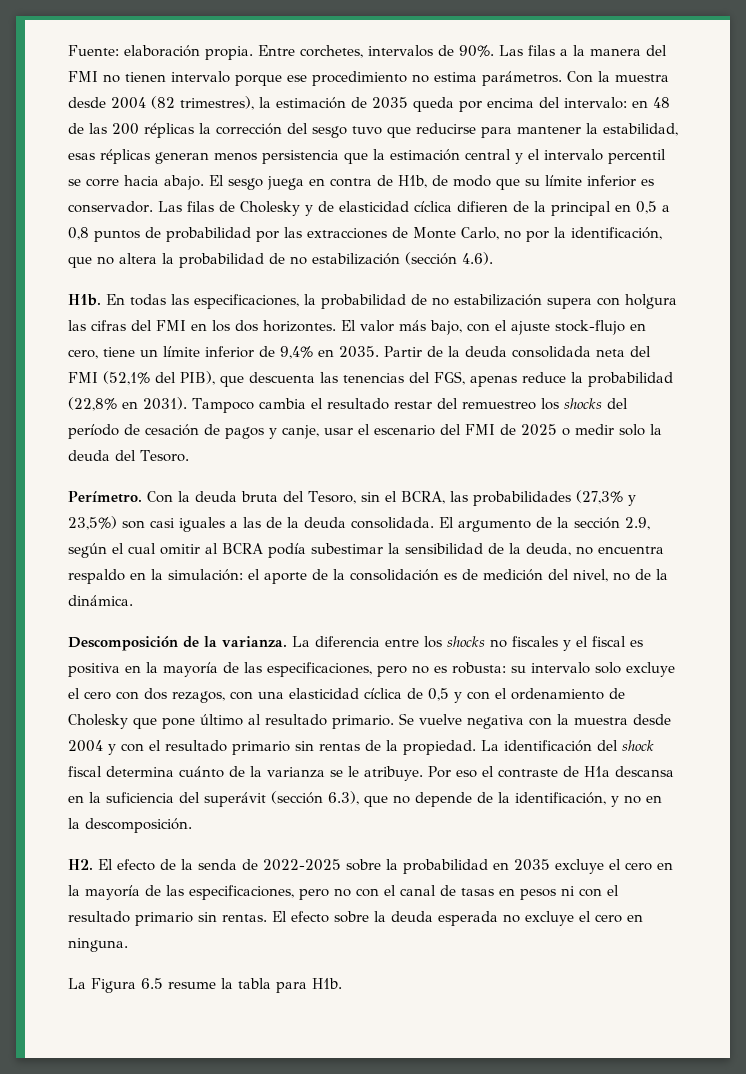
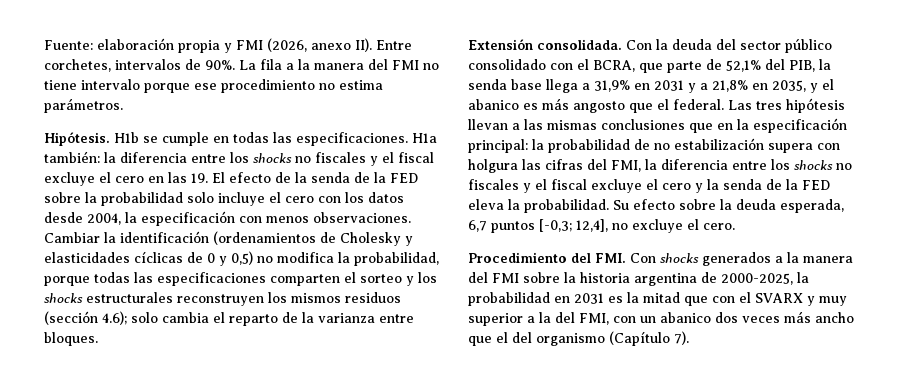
- Fuente: elaboración propia. Entre corchetes, intervalos de 90%.
+ Fuente: elaboración propia y FMI (2026, anexo II). Entre corchetes, intervalos de 90%.
- Las filas a la manera del FMI no tienen intervalo porque ese procedimiento no estima parámetros. Con la muestra desde 2004 (82 trimestres), la estimación de 2035 queda por encima del intervalo: en 48 de las 200 réplicas la corrección del sesgo tuvo que reducirse para mantener la estabilidad, esas réplicas generan menos persistencia que la estimación central y el intervalo percentil se corre hacia abajo. El sesgo juega en contra de H1b, de modo que su límite inferior es conservador. Las filas de Cholesky y de elasticidad cíclica difieren de la principal en 0,5 a 0,8 puntos de probabilidad por las extracciones de Monte Carlo, no por la identificación, que no altera la probabilidad de no estabilización (sección 4.6).
- H1b. En todas las especificaciones, la probabilidad de no estabilización supera con holgura las cifras del FMI en los dos horizontes. El valor más bajo, con el ajuste stock-flujo en cero, tiene un límite inferior de 9,4% en 2035. Partir de la deuda consolidada neta del FMI (52,1% del PIB), que descuenta las tenencias del FGS, apenas reduce la probabilidad (22,8% en 2031). Tampoco cambia el resultado restar del remuestreo los shocks del período de cesación de pagos y canje, usar el escenario del FMI de 2025 o medir solo la deuda del Tesoro.
- Perímetro. Con la deuda bruta del Tesoro, sin el BCRA, las probabilidades (27,3% y 23,5%) son casi iguales a las de la deuda consolidada. El argumento de la sección 2.9, según el cual omitir al BCRA podía subestimar la sensibilidad de la deuda, no encuentra respaldo en la simulación: el aporte de la consolidación es de medición del nivel, no de la dinámica.
- Descomposición de la varianza. La diferencia entre los shocks no fiscales y el fiscal es positiva en la mayoría de las especificaciones, pero no es robusta: su intervalo solo excluye el cero con dos rezagos, con una elasticidad cíclica de 0,5 y con el ordenamiento de Cholesky que pone último al resultado primario. Se vuelve negativa con la muestra desde 2004 y con el resultado primario sin rentas de la propiedad. La identificación del shock fiscal determina cuánto de la varianza se le atribuye. Por eso el contraste de H1a descansa en la suficiencia del superávit (sección 6.3), que no depende de la identificación, y no en la descomposición.
- H2. El efecto de la senda de 2022-2025 sobre la probabilidad en 2035 excluye el cero en la mayoría de las especificaciones, pero no con el canal de tasas en pesos ni con el resultado primario sin rentas. El efecto sobre la deuda esperada no excluye el cero en ninguna.
- La Figura 6.5 resume la tabla para H1b.
+ La fila a la manera del FMI no tiene intervalo porque ese procedimiento no estima parámetros.
+ Hipótesis. H1b se cumple en todas las especificaciones. H1a también: la diferencia entre los shocks no fiscales y el fiscal excluye el cero en las 19. El efecto de la senda de la FED sobre la probabilidad solo incluye el cero con los datos desde 2004, la especificación con menos observaciones. Cambiar la identificación (ordenamientos de Cholesky y elasticidades cíclicas de 0 y 0,5) no modifica la probabilidad, porque todas las especificaciones comparten el sorteo y los shocks estructurales reconstruyen los mismos residuos (sección 4.6); solo cambia el reparto de la varianza entre bloques.
+ Extensión consolidada. Con la deuda del sector público consolidado con el BCRA, que parte de 52,1% del PIB, la senda base llega a 31,9% en 2031 y a 21,8% en 2035, y el abanico es más angosto que el federal. Las tres hipótesis llevan a las mismas conclusiones que en la especificación principal: la probabilidad de no estabilización supera con holgura las cifras del FMI, la diferencia entre los shocks no fiscales y el fiscal excluye el cero y la senda de la FED eleva la probabilidad. Su efecto sobre la deuda esperada, 6,7 puntos [-0,3; 12,4], no excluye el cero.
+ Procedimiento del FMI. Con shocks generados a la manera del FMI sobre la historia argentina de 2000-2025, la probabilidad en 2031 es la mitad que con el SVARX y muy superior a la del FMI, con un abanico dos veces más ancho que el del organismo (Capítulo 7).

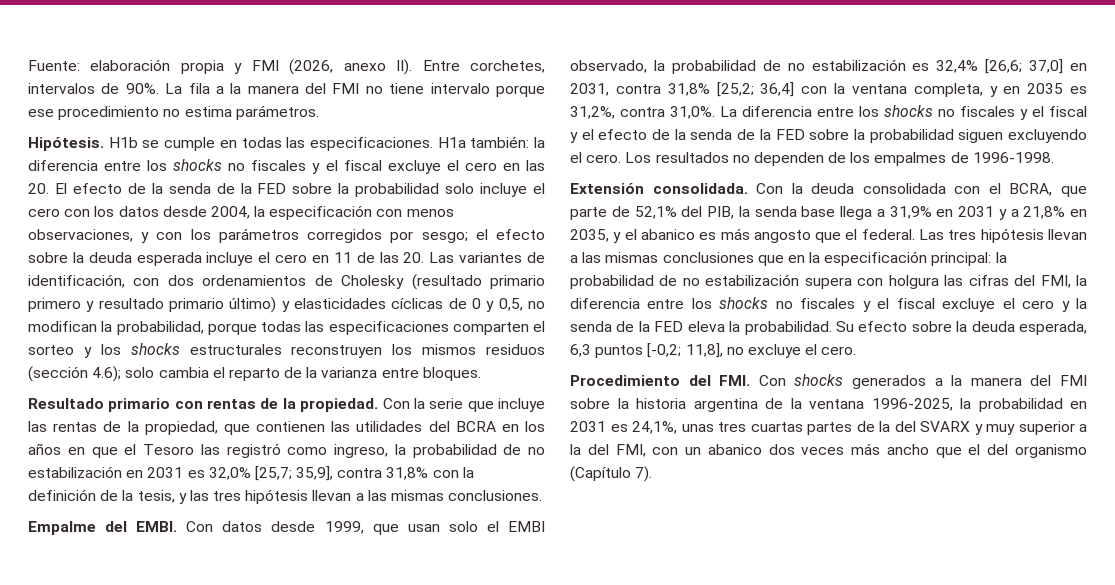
- la diferencia entre los shocks no fiscales y el fiscal excluye el cero en las 19. El efecto de la senda de la FED sobre la probabilidad solo incluye el cero con los datos desde 2004, la especificación con menos observaciones. Cambiar la identificación (ordenamientos de Cholesky y elasticidades cíclicas de 0 y 0,5) no modifica la probabilidad, porque todas las especificaciones comparten el sorteo y los shocks estructurales reconstruyen los mismos residuos (sección 4.6);
+ la diferencia entre los shocks no fiscales y el fiscal excluye el cero en las 20. El efecto de la senda de la FED sobre la probabilidad solo incluye el cero con los datos desde 2004, la especificación con menos observaciones, y con los parámetros corregidos por sesgo; el efecto sobre la deuda esperada incluye el cero en 11 de las 20. Las variantes de identificación, con dos ordenamientos de Cholesky (resultado primario primero y resultado primario último) y elasticidades cíclicas de 0 y 0,5, no modifican la probabilidad, porque todas las especificaciones comparten el sorteo y los shocks estructurales reconstruyen los mismos residuos (sección 4.6);
+ Resultado primario con rentas de la propiedad. Con la serie que incluye las rentas de la propiedad, que contienen las utilidades del BCRA en los años en que el Tesoro las registró como ingreso, la probabilidad de no estabilización en 2031 es 32,0% [25,7; 35,9], contra 31,8% con la definición de la tesis, y las tres hipótesis llevan a las mismas conclusiones.
+ Empalme del EMBI. Con datos desde 1999, que usan solo el EMBI observado, la probabilidad de no estabilización es 32,4% [26,6; 37,0] en 2031, contra 31,8% [25,2; 36,4] con la ventana completa, y en 2035 es 31,2%, contra 31,0%. La diferencia entre los shocks no fiscales y el fiscal y el efecto de la senda de la FED sobre la probabilidad siguen excluyendo el cero. Los resultados no dependen de los empalmes de 1996-1998.
- Con la deuda del sector público consolidado con el BCRA, que parte de 52,1% del PIB, la senda base llega a 31,9% en 2031 y a 21,8% en 2035, y el abanico es más angosto que el federal.
+ Con la deuda consolidada con el BCRA, que parte de 52,1% del PIB, la senda base llega a 31,9% en 2031 y a 21,8% en 2035, y el abanico es más angosto que el federal.
- Su efecto sobre la deuda esperada, 6,7 puntos [-0,3; 12,4], no excluye el cero.
+ Su efecto sobre la deuda esperada, 6,3 puntos [-0,2; 11,8], no excluye el cero.
- Procedimiento del FMI. Con shocks generados a la manera del FMI sobre la historia argentina de 2000-2025, la probabilidad en 2031 es la mitad que con el SVARX y muy superior a la del FMI, con un abanico dos veces más ancho que el del organismo (Capítulo 7).
+ Procedimiento del FMI. Con shocks generados a la manera del FMI sobre la historia argentina de la ventana 1996-2025, la probabilidad en 2031 es 24,1%, unas tres cuartas partes de la del SVARX y muy superior a la del FMI, con un abanico dos veces más ancho que el del organismo (Capítulo 7).

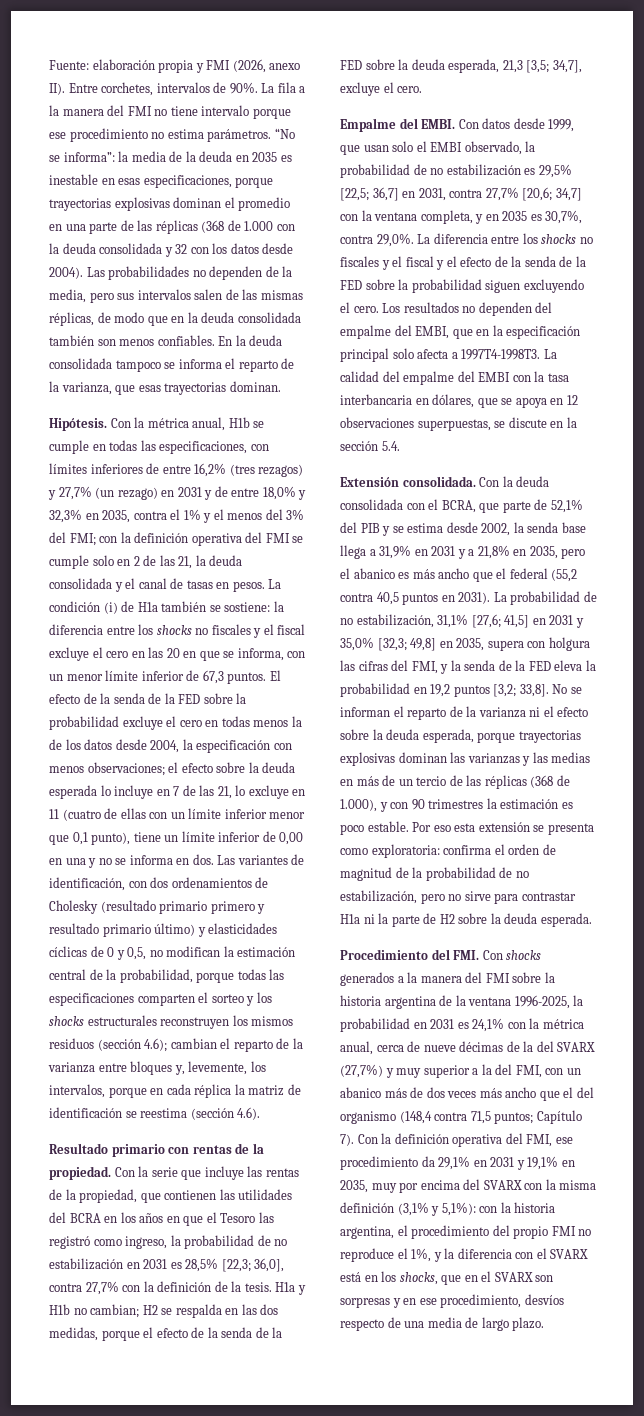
- La fila a la manera del FMI no tiene intervalo porque ese procedimiento no estima parámetros.
- Hipótesis. H1b se cumple en todas las especificaciones. H1a también:
+ La fila a la manera del FMI no tiene intervalo porque ese procedimiento no estima parámetros. “No se informa”: la media de la deuda en 2035 es inestable en esas especificaciones, porque trayectorias explosivas dominan el promedio en una parte de las réplicas (368 de 1.000 con la deuda consolidada y 32 con los datos desde 2004). Las probabilidades no dependen de la media, pero sus intervalos salen de las mismas réplicas, de modo que en la deuda consolidada también son menos confiables. En la deuda consolidada tampoco se informa el reparto de la varianza, que esas trayectorias dominan.
+ Hipótesis. Con la métrica anual, H1b se cumple en todas las especificaciones, con límites inferiores de entre 16,2% (tres rezagos) y 27,7% (un rezago) en 2031 y de entre 18,0% y 32,3% en 2035, contra el 1% y el menos del 3% del FMI; con la definición operativa del FMI se cumple solo en 2 de las 21, la deuda consolidada y el canal de tasas en pesos. La condición (i) de H1a también se sostiene:
- la diferencia entre los shocks no fiscales y el fiscal excluye el cero en las 20. El efecto de la senda de la FED sobre la probabilidad solo incluye el cero con los datos desde 2004, la especificación con menos observaciones, y con los parámetros corregidos por sesgo;
+ la diferencia entre los shocks no fiscales y el fiscal excluye el cero en las 20 en que se informa, con un menor límite inferior de 67,3 puntos. El efecto de la senda de la FED sobre la probabilidad excluye el cero en todas menos la de los datos desde 2004, la especificación con menos observaciones;
- el efecto sobre la deuda esperada incluye el cero en 11 de las 20. Las variantes de identificación, con dos ordenamientos de Cholesky (resultado primario primero y resultado primario último) y elasticidades cíclicas de 0 y 0,5, no modifican la probabilidad, porque todas las especificaciones comparten el sorteo y los shocks estructurales reconstruyen los mismos residuos (sección 4.6);
+ el efecto sobre la deuda esperada lo incluye en 7 de las 21, lo excluye en 11 (cuatro de ellas con un límite inferior menor que 0,1 punto), tiene un límite inferior de 0,00 en una y no se informa en dos. Las variantes de identificación, con dos ordenamientos de Cholesky (resultado primario primero y resultado primario último) y elasticidades cíclicas de 0 y 0,5, no modifican la estimación central de la probabilidad, porque todas las especificaciones comparten el sorteo y los shocks estructurales reconstruyen los mismos residuos (sección 4.6);
- solo cambia el reparto de la varianza entre bloques.
+ cambian el reparto de la varianza entre bloques y, levemente, los intervalos, porque en cada réplica la matriz de identificación se reestima (sección 4.6).
- Con la serie que incluye las rentas de la propiedad, que contienen las utilidades del BCRA en los años en que el Tesoro las registró como ingreso, la probabilidad de no estabilización en 2031 es 32,0% [25,7; 35,9], contra 31,8% con la definición de la tesis, y las tres hipótesis llevan a las mismas conclusiones.
+ Con la serie que incluye las rentas de la propiedad, que contienen las utilidades del BCRA en los años en que el Tesoro las registró como ingreso, la probabilidad de no estabilización en 2031 es 28,5% [22,3; 36,0], contra 27,7% con la definición de la tesis. H1a y H1b no cambian; H2 se respalda en las dos medidas, porque el efecto de la senda de la FED sobre la deuda esperada, 21,3 [3,5; 34,7], excluye el cero.
- Con datos desde 1999, que usan solo el EMBI observado, la probabilidad de no estabilización es 32,4% [26,6; 37,0] en 2031, contra 31,8% [25,2; 36,4] con la ventana completa, y en 2035 es 31,2%, contra 31,0%.
+ Con datos desde 1999, que usan solo el EMBI observado, la probabilidad de no estabilización es 29,5% [22,5; 36,7] en 2031, contra 27,7% [20,6; 34,7] con la ventana completa, y en 2035 es 30,7%, contra 29,0%.
- Los resultados no dependen de los empalmes de 1996-1998.
+ Los resultados no dependen del empalme del EMBI, que en la especificación principal solo afecta a 1997T4-1998T3. La calidad del empalme del EMBI con la tasa interbancaria en dólares, que se apoya en 12 observaciones superpuestas, se discute en la sección 5.4.
- Con la deuda consolidada con el BCRA, que parte de 52,1% del PIB, la senda base llega a 31,9% en 2031 y a 21,8% en 2035, y el abanico es más angosto que el federal. Las tres hipótesis llevan a las mismas conclusiones que en la especificación principal: la probabilidad de no estabilización supera con holgura las cifras del FMI, la diferencia entre los shocks no fiscales y el fiscal excluye el cero y la senda de la FED eleva la probabilidad. Su efecto sobre la deuda esperada, 6,3 puntos [-0,2; 11,8], no excluye el cero.
+ Con la deuda consolidada con el BCRA, que parte de 52,1% del PIB y se estima desde 2002, la senda base llega a 31,9% en 2031 y a 21,8% en 2035, pero el abanico es más ancho que el federal (55,2 contra 40,5 puntos en 2031). La probabilidad de no estabilización, 31,1% [27,6; 41,5] en 2031 y 35,0% [32,3; 49,8] en 2035, supera con holgura las cifras del FMI, y la senda de la FED eleva la probabilidad en 19,2 puntos [3,2; 33,8]. No se informan el reparto de la varianza ni el efecto sobre la deuda esperada, porque trayectorias explosivas dominan las varianzas y las medias en más de un tercio de las réplicas (368 de 1.000), y con 90 trimestres la estimación es poco estable. Por eso esta extensión se presenta como exploratoria: confirma el orden de magnitud de la probabilidad de no estabilización, pero no sirve para contrastar H1a ni la parte de H2 sobre la deuda esperada.
- Procedimiento del FMI. Con shocks generados a la manera del FMI sobre la historia argentina de la ventana 1996-2025, la probabilidad en 2031 es 24,1%, unas tres cuartas partes de la del SVARX y muy superior a la del FMI, con un abanico dos veces más ancho que el del organismo (Capítulo 7).
+ Procedimiento del FMI. Con shocks generados a la manera del FMI sobre la historia argentina de la ventana 1996-2025, la probabilidad en 2031 es 24,1% con la métrica anual, cerca de nueve décimas de la del SVARX (27,7%) y muy superior a la del FMI, con un abanico más de dos veces más ancho que el del organismo (148,4 contra 71,5 puntos; Capítulo 7). Con la definición operativa del FMI, ese procedimiento da 29,1% en 2031 y 19,1% en 2035, muy por encima del SVARX con la misma definición (3,1% y 5,1%): con la historia argentina, el procedimiento del propio FMI no reproduce el 1%, y la diferencia con el SVARX está en los shocks, que en el SVARX son sorpresas y en ese procedimiento, desvíos respecto de una media de largo plazo.

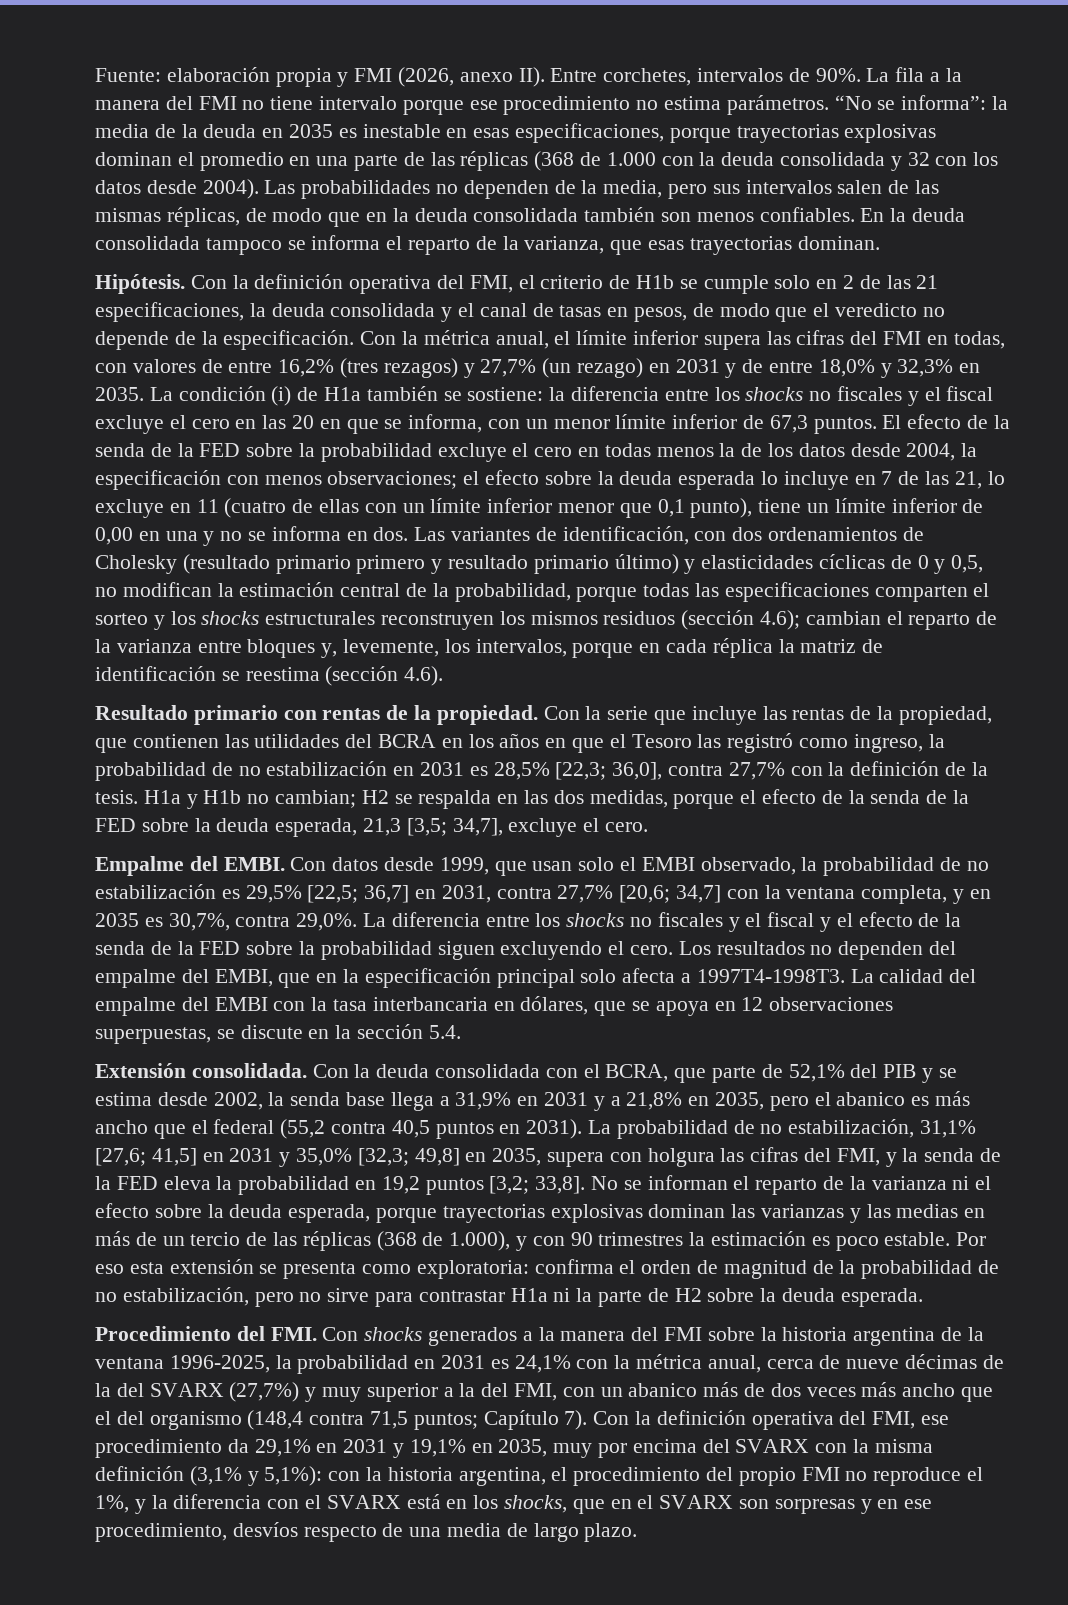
- Con la métrica anual, H1b se cumple en todas las especificaciones, con límites inferiores de entre 16,2% (tres rezagos) y 27,7% (un rezago) en 2031 y de entre 18,0% y 32,3% en 2035, contra el 1% y el menos del 3% del FMI; con la definición operativa del FMI se cumple solo en 2 de las 21, la deuda consolidada y el canal de tasas en pesos.
+ Con la definición operativa del FMI, el criterio de H1b se cumple solo en 2 de las 21 especificaciones, la deuda consolidada y el canal de tasas en pesos, de modo que el veredicto no depende de la especificación. Con la métrica anual, el límite inferior supera las cifras del FMI en todas, con valores de entre 16,2% (tres rezagos) y 27,7% (un rezago) en 2031 y de entre 18,0% y 32,3% en 2035.

